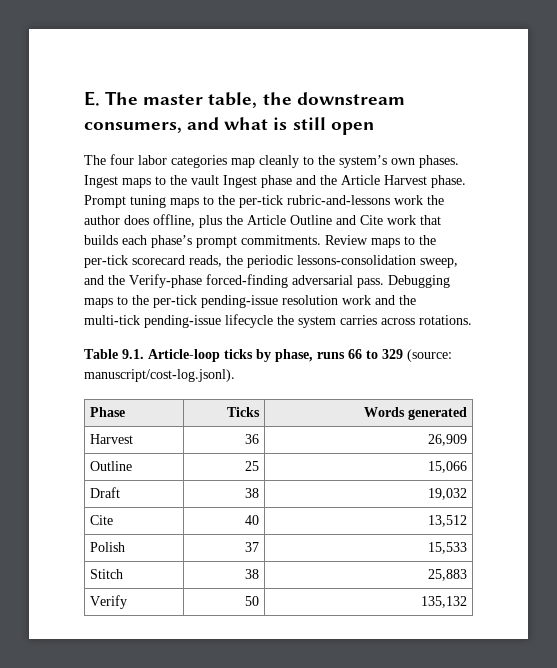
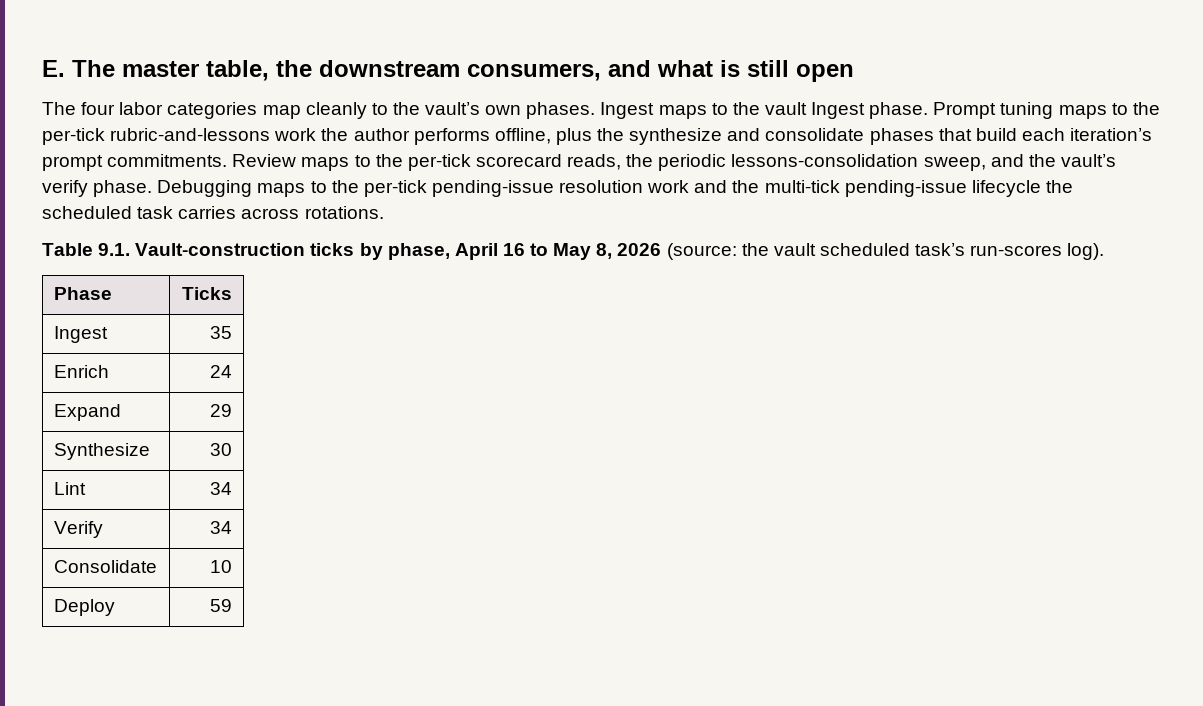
- The four labor categories map cleanly to the system’s own phases.
+ The four labor categories map cleanly to the vault’s own phases.
- Ingest maps to the vault Ingest phase and the Article Harvest phase.
+ Ingest maps to the vault Ingest phase.
- Prompt tuning maps to the per-tick rubric-and-lessons work the author does offline, plus the Article Outline and Cite work that builds each phase’s prompt commitments.
+ Prompt tuning maps to the per-tick rubric-and-lessons work the author performs offline, plus the synthesize and consolidate phases that build each iteration’s prompt commitments.
- Review maps to the per-tick scorecard reads, the periodic lessons-consolidation sweep, and the Verify-phase forced-finding adversarial pass.
+ Review maps to the per-tick scorecard reads, the periodic lessons-consolidation sweep, and the vault’s verify phase.
- Debugging maps to the per-tick pending-issue resolution work and the multi-tick pending-issue lifecycle the system carries across rotations.
+ Debugging maps to the per-tick pending-issue resolution work and the multi-tick pending-issue lifecycle the scheduled task carries across rotations.
- Table 9.1. Article-loop ticks by phase, runs 66 to 329 (source: manuscript/cost-log.jsonl).
- Phase | Ticks | Words generated
- Harvest | 36 | 26,909
- Outline | 25 | 15,066
- Draft | 38 | 19,032
- Cite | 40 | 13,512
- Polish | 37 | 15,533
- Stitch | 38 | 25,883
- Verify | 50 | 135,132
+ Table 9.1. Vault-construction ticks by phase, April 16 to May 8, 2026 (source: the vault scheduled task’s run-scores log).
+ Phase | Ticks
+ Ingest | 35
+ Enrich | 24
+ Expand | 29
+ Synthesize | 30
+ Lint | 34
+ Verify | 34
+ Consolidate | 10
+ Deploy | 59

